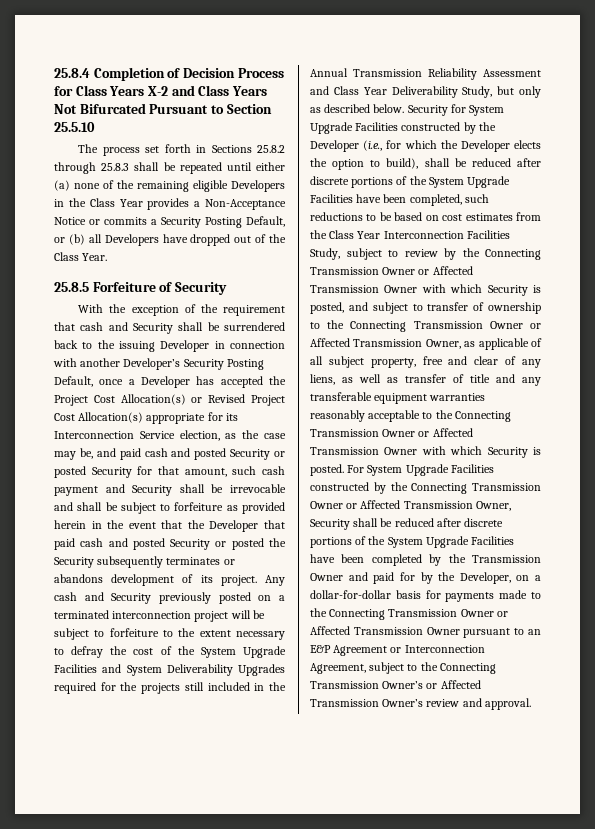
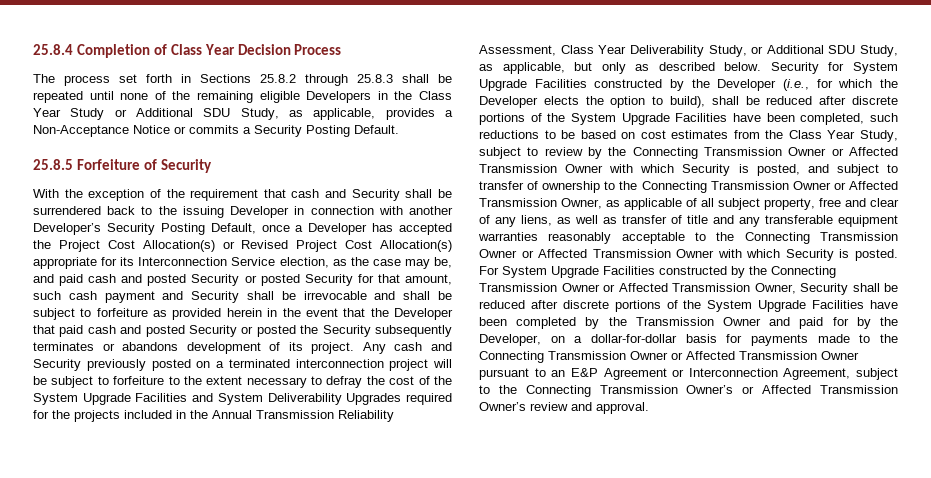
- 25.8.4 Completion of Decision Process for Class Years X-2 and Class Years Not Bifurcated Pursuant to Section 25.5.10
+ 25.8.4 Completion of Class Year Decision Process
- The process set forth in Sections 25.8.2 through 25.8.3 shall be repeated until either (a) none of the remaining eligible Developers in the Class Year provides a Non-Acceptance Notice or commits a Security Posting Default, or (b) all Developers have dropped out of the Class Year.
+ The process set forth in Sections 25.8.2 through 25.8.3 shall be repeated until none of the remaining eligible Developers in the Class Year Study or Additional SDU Study, as applicable, provides a Non-Acceptance Notice or commits a Security Posting Default.
- Any cash and Security previously posted on a terminated interconnection project will be subject to forfeiture to the extent necessary to defray the cost of the System Upgrade Facilities and System Deliverability Upgrades required for the projects still included in the Annual Transmission Reliability Assessment and Class Year Deliverability Study, but only as described below.
+ Any cash and Security previously posted on a terminated interconnection project will be subject to forfeiture to the extent necessary to defray the cost of the System Upgrade Facilities and System Deliverability Upgrades required for the projects included in the Annual Transmission Reliability Assessment, Class Year Deliverability Study, or Additional SDU Study, as applicable, but only as described below.
- Security for System Upgrade Facilities constructed by the Developer (i.e., for which the Developer elects the option to build), shall be reduced after discrete portions of the System Upgrade Facilities have been completed, such reductions to be based on cost estimates from the Class Year Interconnection Facilities Study, subject to review by the Connecting Transmission Owner or Affected Transmission Owner with which Security is posted, and subject to transfer of ownership to the Connecting Transmission Owner or Affected Transmission Owner, as applicable of all subject property, free and clear of any liens, as well as transfer of title and any transferable equipment warranties reasonably acceptable to the Connecting Transmission Owner or Affected Transmission Owner with which Security is posted.
+ Security for System Upgrade Facilities constructed by the Developer (i.e., for which the Developer elects the option to build), shall be reduced after discrete portions of the System Upgrade Facilities have been completed, such reductions to be based on cost estimates from the Class Year Study, subject to review by the Connecting Transmission Owner or Affected Transmission Owner with which Security is posted, and subject to transfer of ownership to the Connecting Transmission Owner or Affected Transmission Owner, as applicable of all subject property, free and clear of any liens, as well as transfer of title and any transferable equipment warranties reasonably acceptable to the Connecting Transmission Owner or Affected Transmission Owner with which Security is posted.

